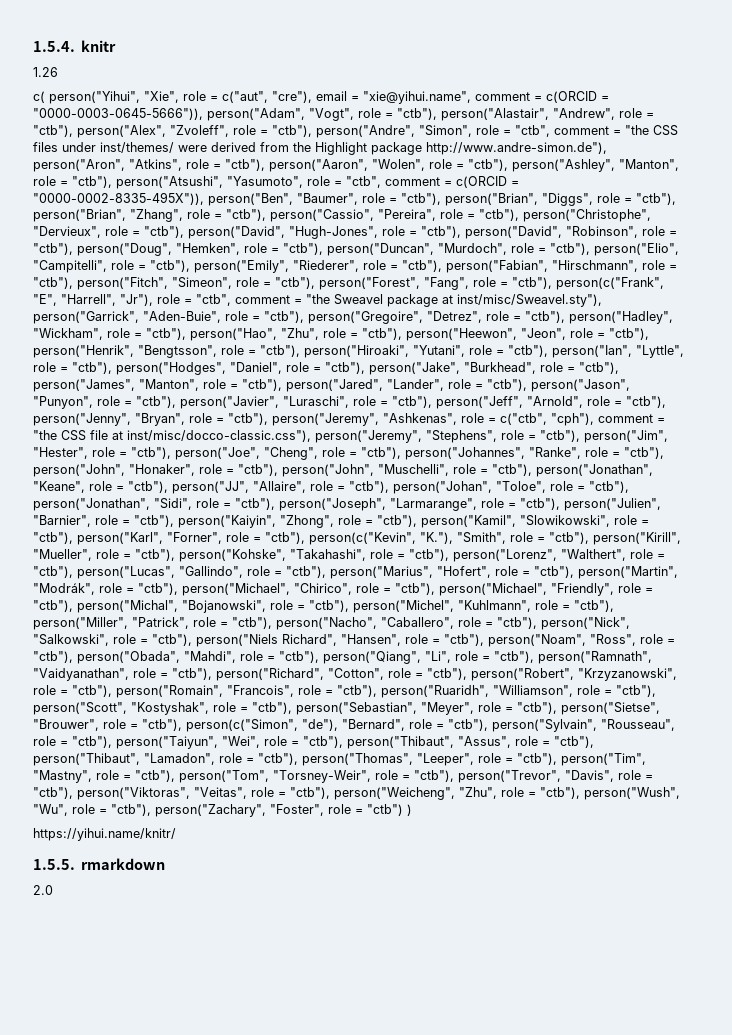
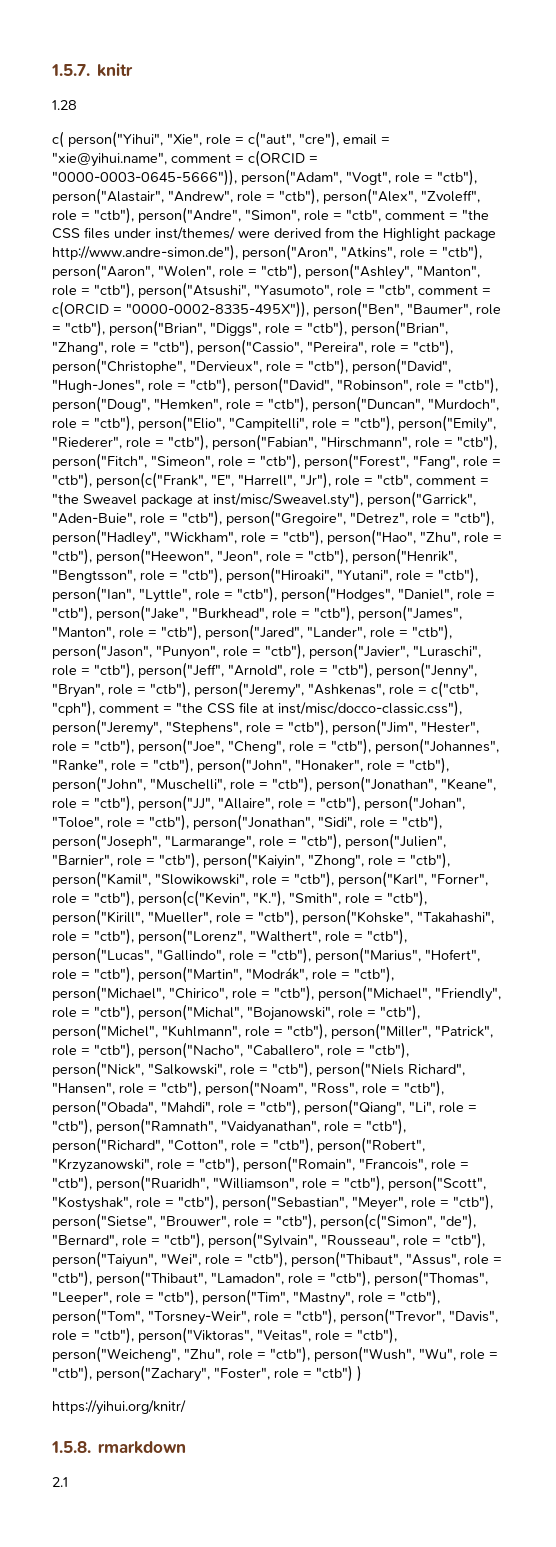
- 1.5.4. knitr
+ 1.5.7. knitr
- 1.26
+ 1.28
- https://yihui.name/knitr/
- 1.5.5. rmarkdown
+ https://yihui.org/knitr/
+ 1.5.8. rmarkdown
- 2.0
+ 2.1

